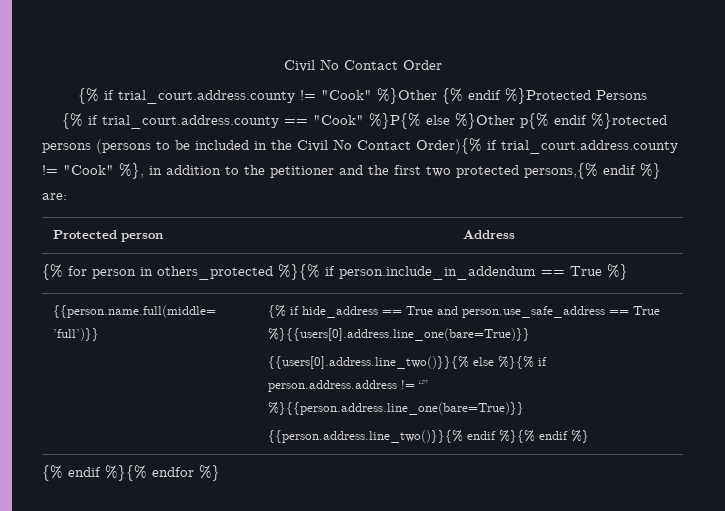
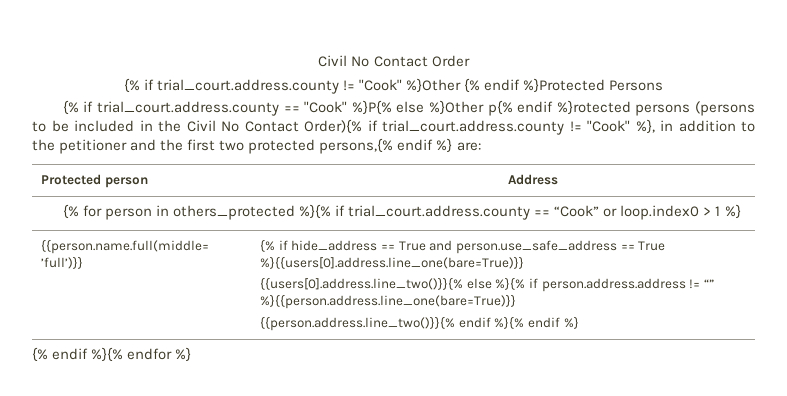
- {% for person in others_protected %}{% if person.include_in_addendum == True %}
+ {% for person in others_protected %}{% if trial_court.address.county == “Cook” or loop.index0 > 1 %}

